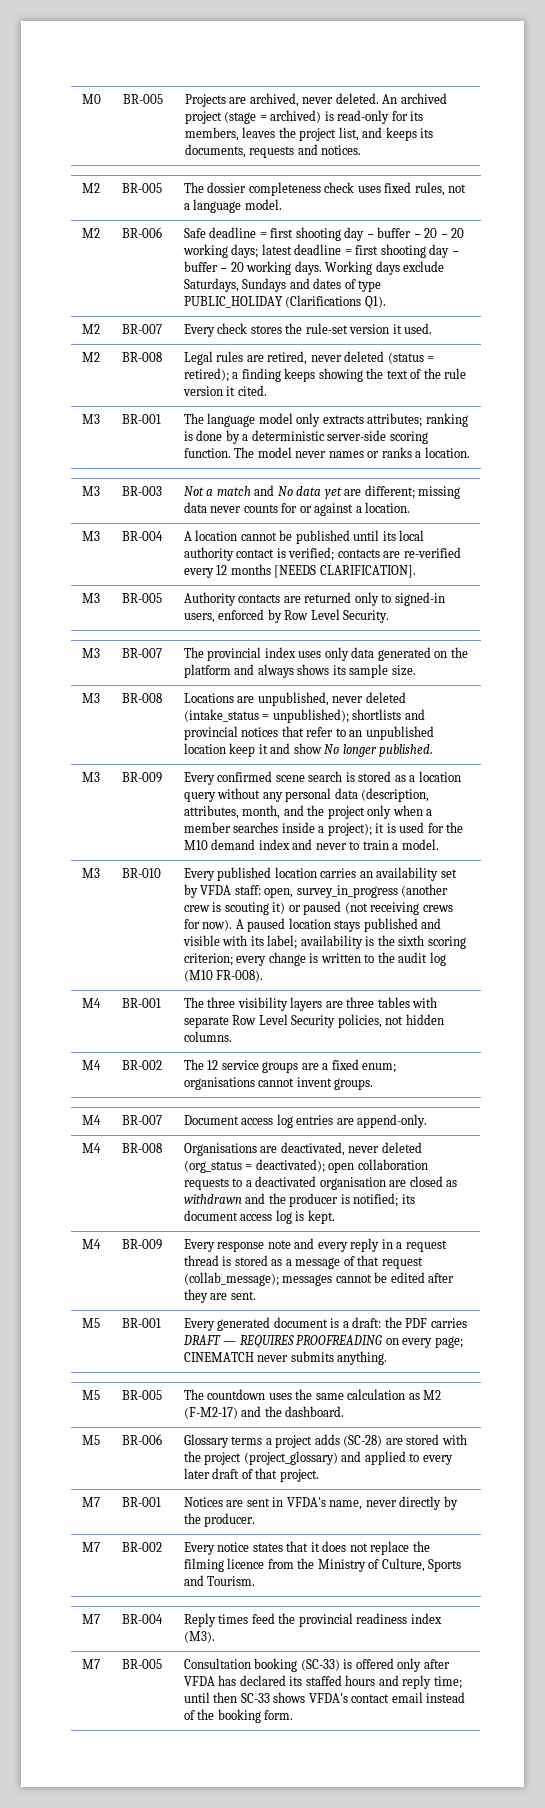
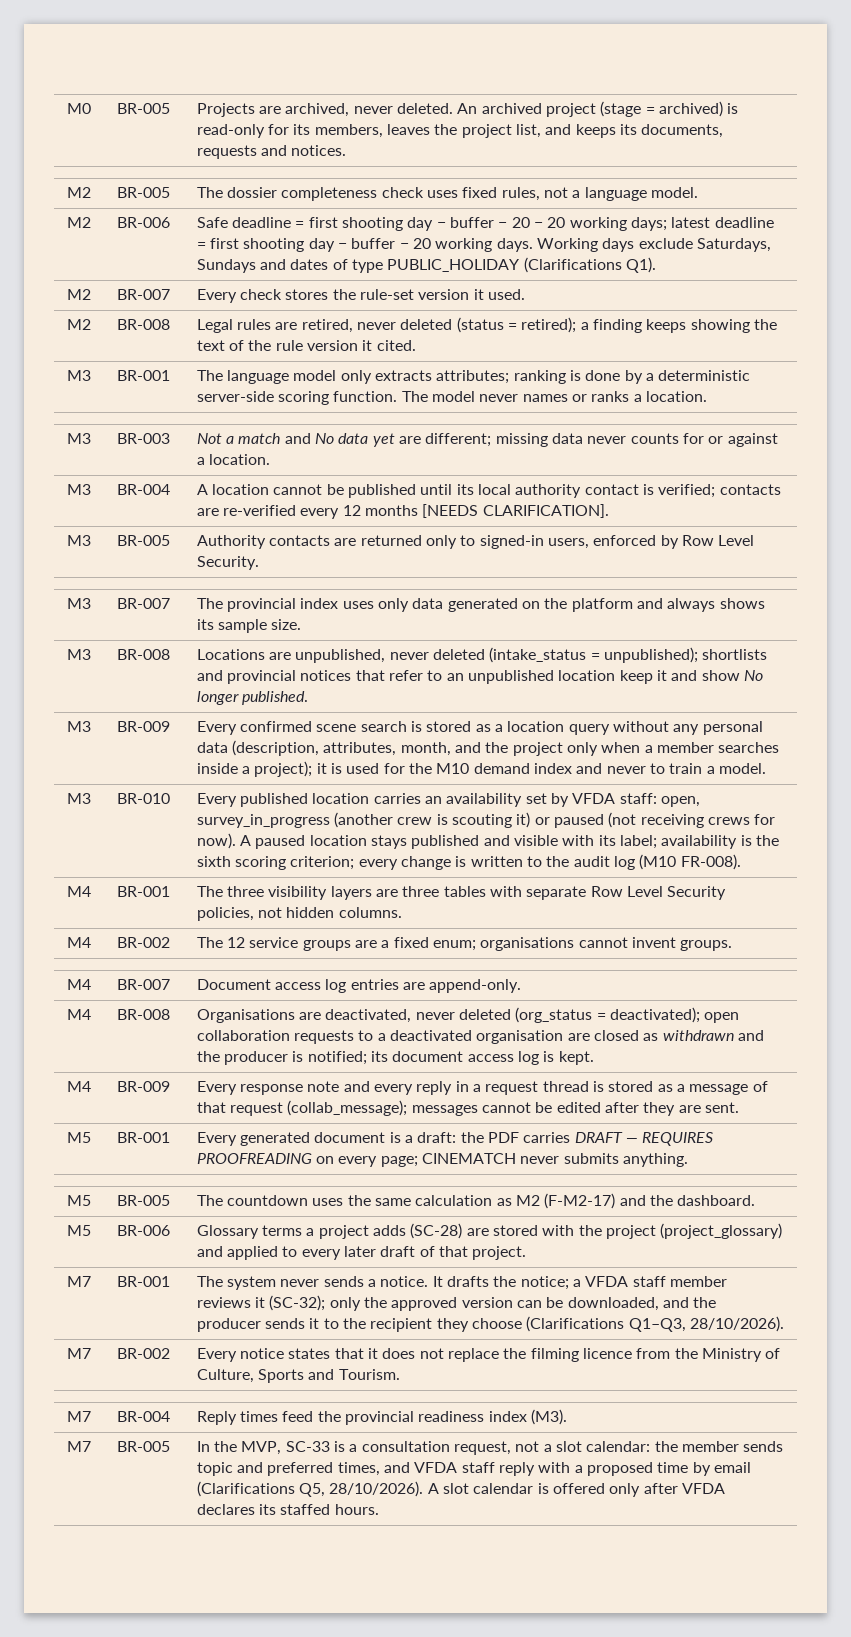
- M7 | BR-001 | Notices are sent in VFDA's name, never directly by the producer.
+ M7 | BR-001 | The system never sends a notice. It drafts the notice; a VFDA staff member reviews it (SC-32); only the approved version can be downloaded, and the producer sends it to the recipient they choose (Clarifications Q1–Q3, 28/10/2026).
- Consultation booking (SC-33) is offered only after VFDA has declared its staffed hours and reply time; until then SC-33 shows VFDA's contact email instead of the booking form.
+ In the MVP, SC-33 is a consultation request, not a slot calendar: the member sends topic and preferred times, and VFDA staff reply with a proposed time by email (Clarifications Q5, 28/10/2026). A slot calendar is offered only after VFDA declares its staffed hours.

